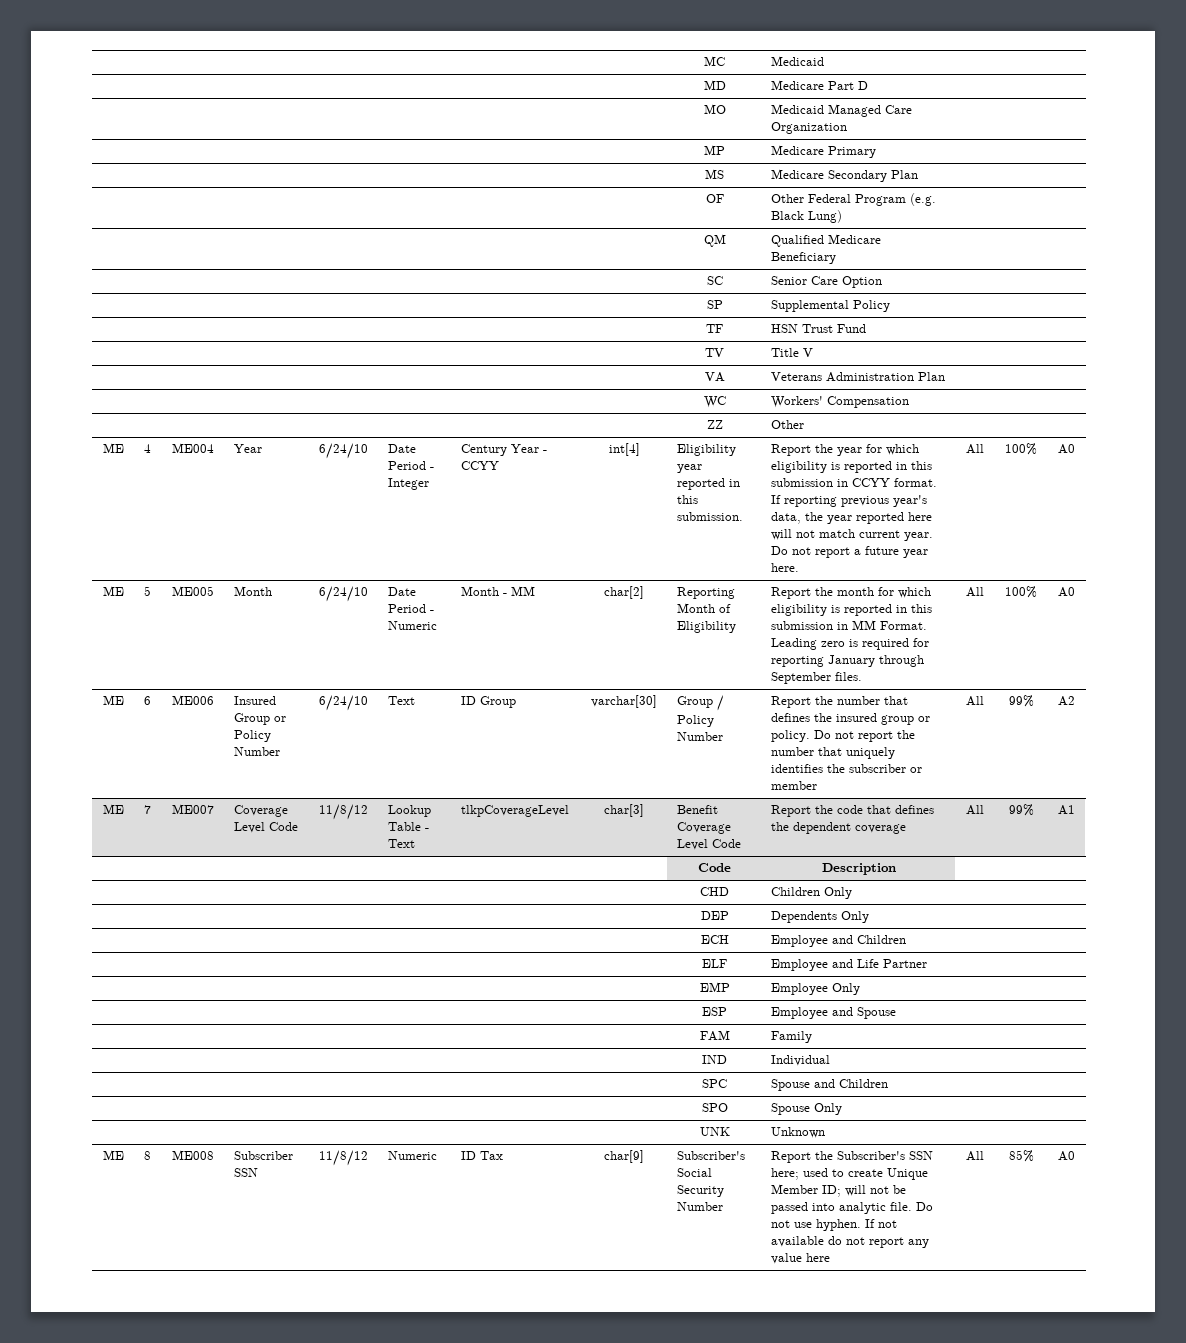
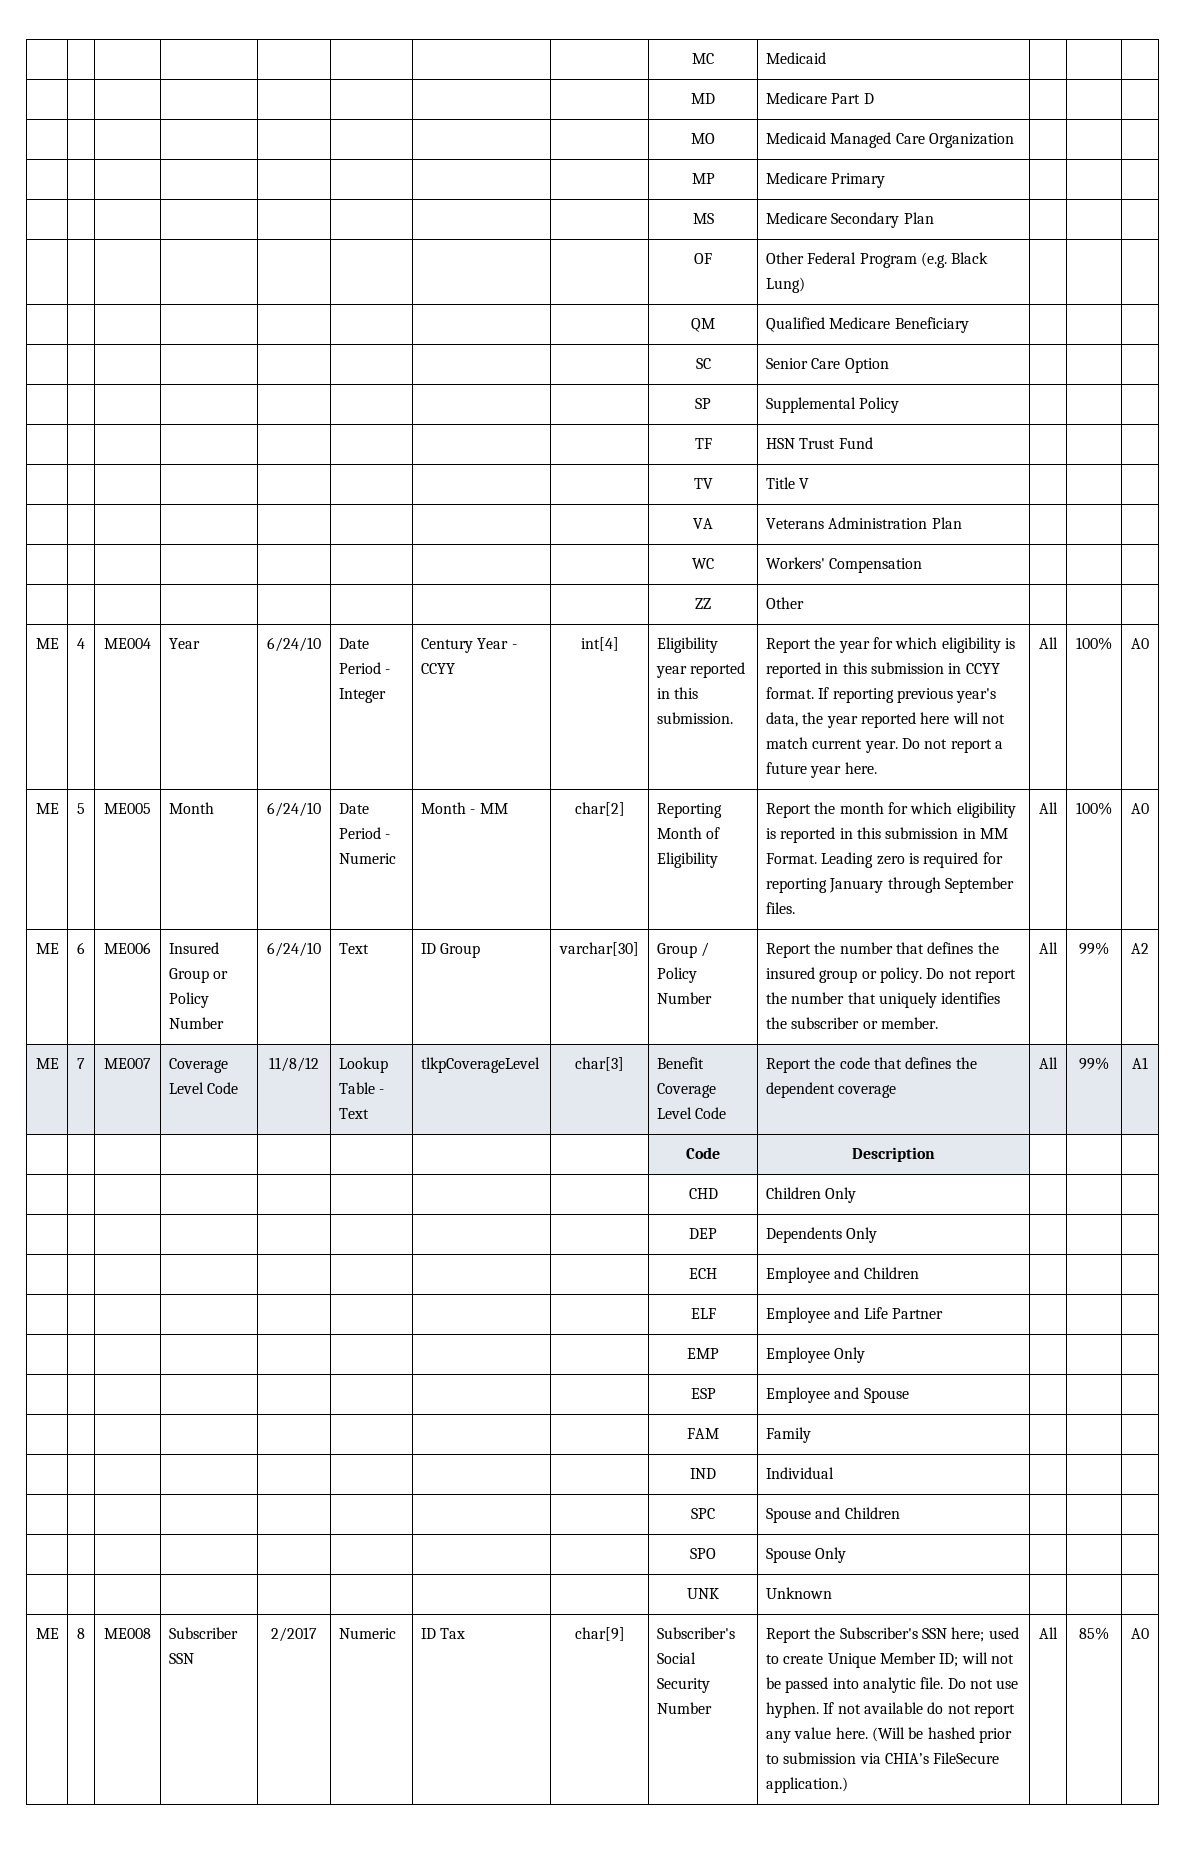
- Do not report the number that uniquely identifies the subscriber or member
+ Do not report the number that uniquely identifies the subscriber or member.
- Subscriber SSN | 11/8/12
+ Subscriber SSN | 2/2017
- If not available do not report any value here
+ If not available do not report any value here. (Will be hashed prior to submission via CHIA’s FileSecure application.)

